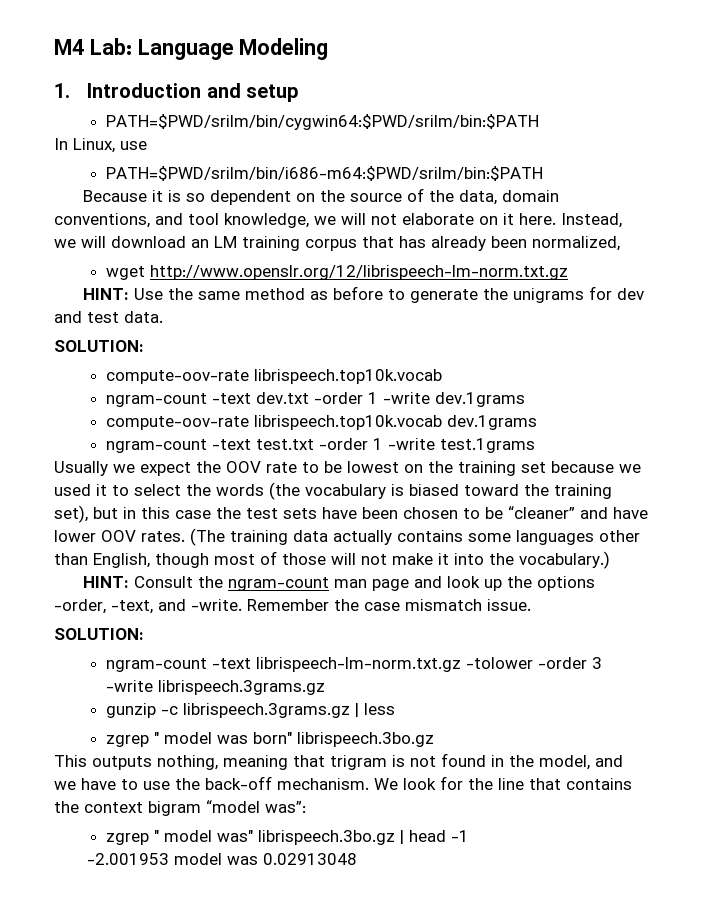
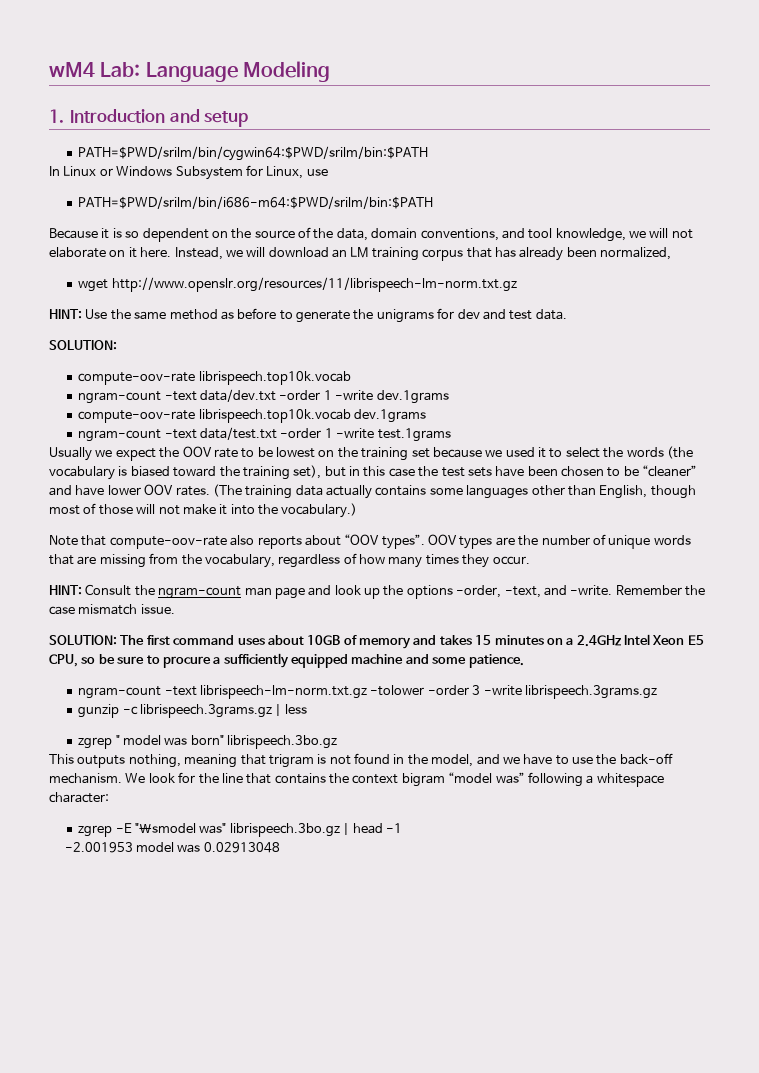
- M4 Lab: Language Modeling
+ wM4 Lab: Language Modeling
- In Linux, use
+ In Linux or Windows Subsystem for Linux, use
- wget http://www.openslr.org/12/librispeech-lm-norm.txt.gz
+ wget http://www.openslr.org/resources/11/librispeech-lm-norm.txt.gz
- ngram-count -text dev.txt -order 1 -write dev.1grams
+ ngram-count -text data/dev.txt -order 1 -write dev.1grams
- ngram-count -text test.txt -order 1 -write test.1grams
+ ngram-count -text data/test.txt -order 1 -write test.1grams
+ Note that compute-oov-rate also reports about “OOV types”. OOV types are the number of unique words that are missing from the vocabulary, regardless of how many times they occur.
  Remember the case mismatch issue.
- SOLUTION:
+ SOLUTION: The first command uses about 10GB of memory and takes 15 minutes on a 2.4GHz Intel Xeon E5 CPU, so be sure to procure a sufficiently equipped machine and some patience.
- We look for the line that contains the context bigram “model was”:
- zgrep " model was" librispeech.3bo.gz | head -1
+ We look for the line that contains the context bigram “model was” following a whitespace character:
+ zgrep -E "\smodel was" librispeech.3bo.gz | head -1

